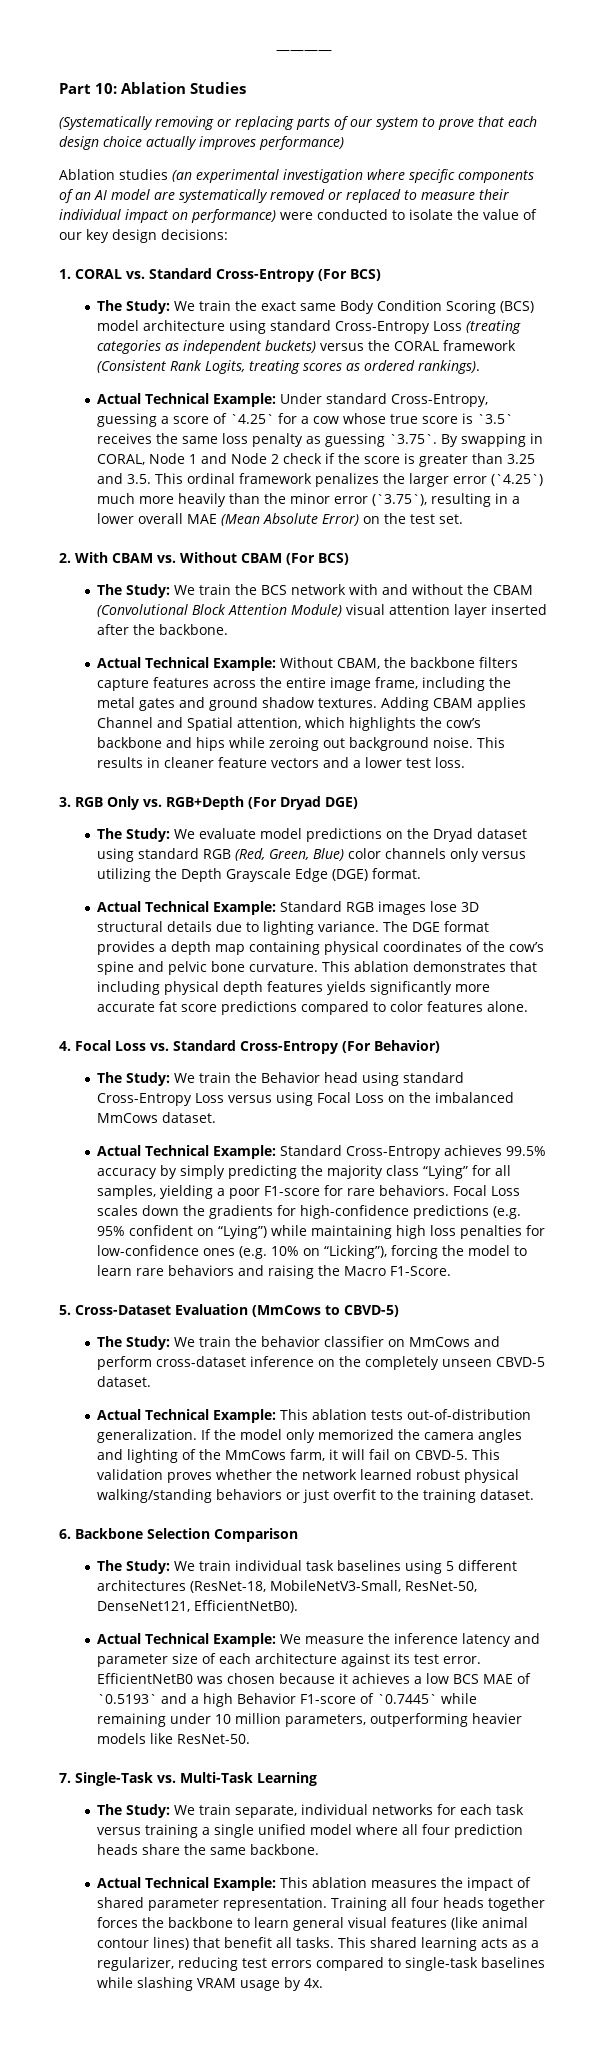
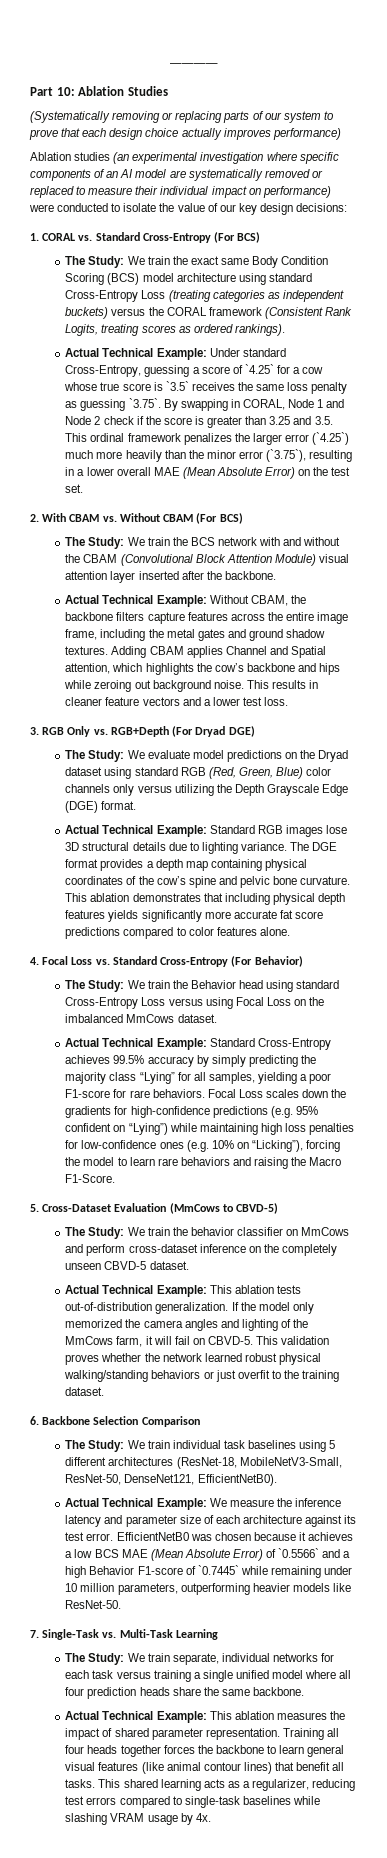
- EfficientNetB0 was chosen because it achieves a low BCS MAE of `0.5193` and a high Behavior F1-score of `0.7445` while remaining under 10 million parameters, outperforming heavier models like ResNet-50.
+ EfficientNetB0 was chosen because it achieves a low BCS MAE (Mean Absolute Error) of `0.5566` and a high Behavior F1-score of `0.7445` while remaining under 10 million parameters, outperforming heavier models like ResNet-50.

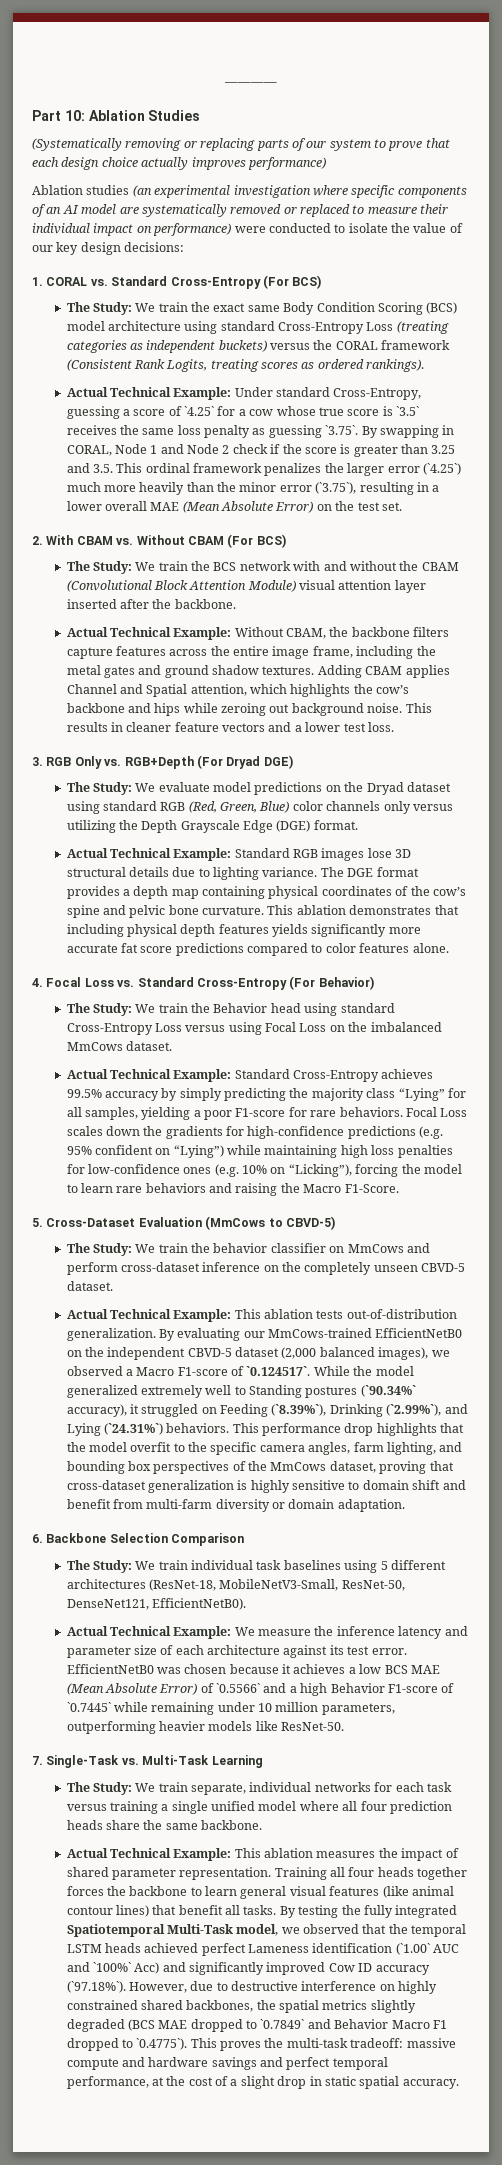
- If the model only memorized the camera angles and lighting of the MmCows farm, it will fail on CBVD-5. This validation proves whether the network learned robust physical walking/standing behaviors or just overfit to the training dataset.
+ By evaluating our MmCows-trained EfficientNetB0 on the independent CBVD-5 dataset (2,000 balanced images), we observed a Macro F1-score of `0.124517`. While the model generalized extremely well to Standing postures (`90.34%` accuracy), it struggled on Feeding (`8.39%`), Drinking (`2.99%`), and Lying (`24.31%`) behaviors. This performance drop highlights that the model overfit to the specific camera angles, farm lighting, and bounding box perspectives of the MmCows dataset, proving that cross-dataset generalization is highly sensitive to domain shift and benefit from multi-farm diversity or domain adaptation.
- This shared learning acts as a regularizer, reducing test errors compared to single-task baselines while slashing VRAM usage by 4x.
+ By testing the fully integrated Spatiotemporal Multi-Task model, we observed that the temporal LSTM heads achieved perfect Lameness identification (`1.00` AUC and `100%` Acc) and significantly improved Cow ID accuracy (`97.18%`). However, due to destructive interference on highly constrained shared backbones, the spatial metrics slightly degraded (BCS MAE dropped to `0.7849` and Behavior Macro F1 dropped to `0.4775`). This proves the multi-task tradeoff: massive compute and hardware savings and perfect temporal performance, at the cost of a slight drop in static spatial accuracy.

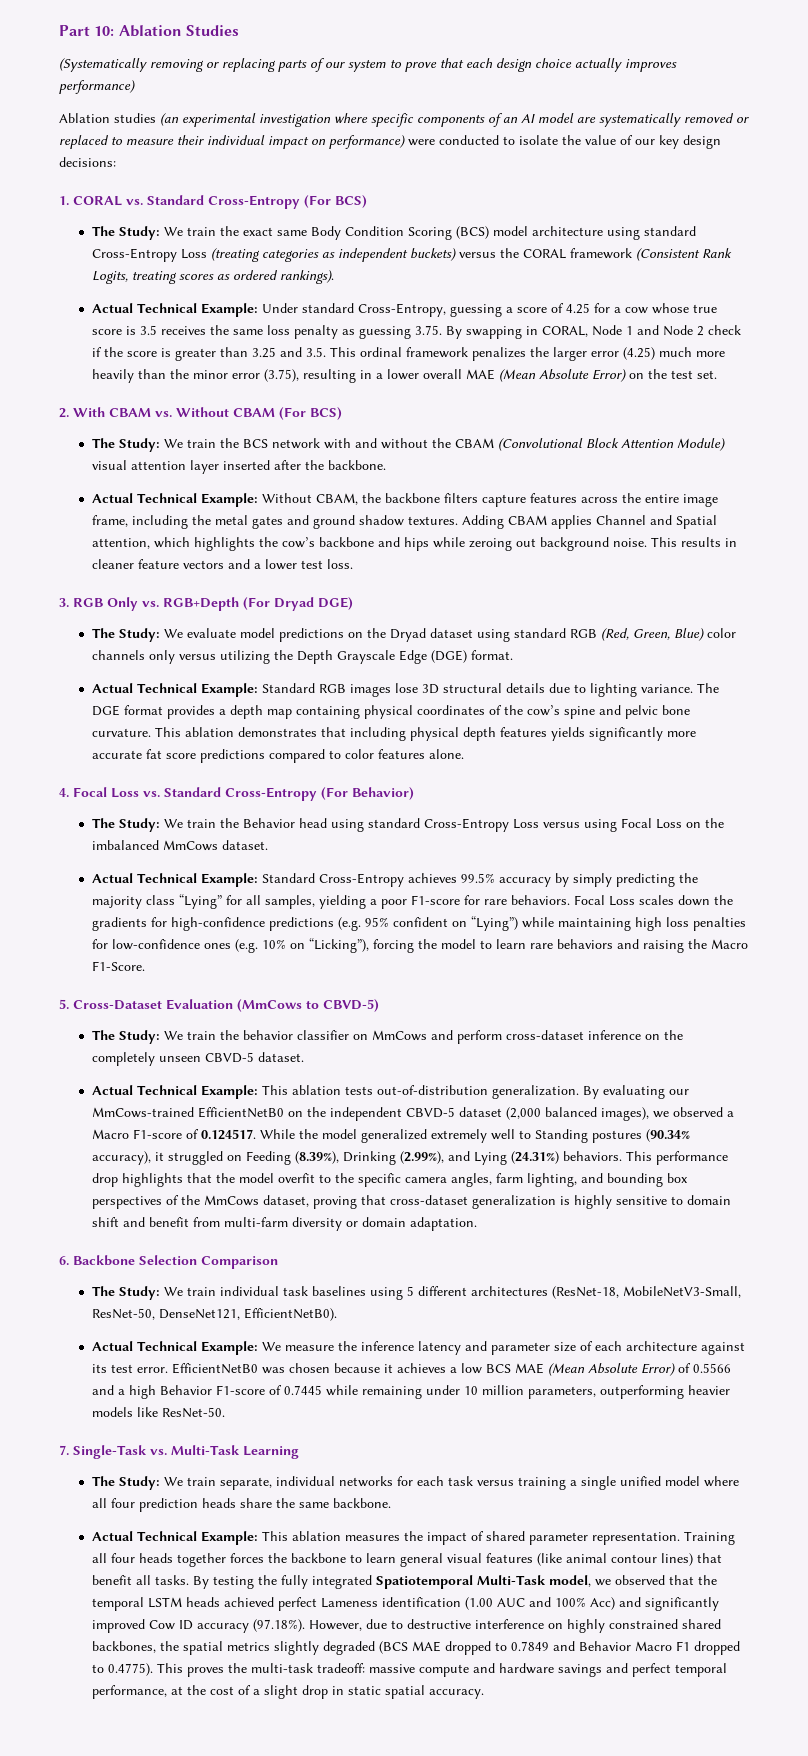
- ————
- Under standard Cross-Entropy, guessing a score of `4.25` for a cow whose true score is `3.5` receives the same loss penalty as guessing `3.75`. By swapping in CORAL, Node 1 and Node 2 check if the score is greater than 3.25 and 3.5. This ordinal framework penalizes the larger error (`4.25`) much more heavily than the minor error (`3.75`), resulting in a lower overall MAE (Mean Absolute Error) on the test set.
+ Under standard Cross-Entropy, guessing a score of 4.25 for a cow whose true score is 3.5 receives the same loss penalty as guessing 3.75. By swapping in CORAL, Node 1 and Node 2 check if the score is greater than 3.25 and 3.5. This ordinal framework penalizes the larger error (4.25) much more heavily than the minor error (3.75), resulting in a lower overall MAE (Mean Absolute Error) on the test set.
- By evaluating our MmCows-trained EfficientNetB0 on the independent CBVD-5 dataset (2,000 balanced images), we observed a Macro F1-score of `0.124517`. While the model generalized extremely well to Standing postures (`90.34%` accuracy), it struggled on Feeding (`8.39%`), Drinking (`2.99%`), and Lying (`24.31%`) behaviors.
+ By evaluating our MmCows-trained EfficientNetB0 on the independent CBVD-5 dataset (2,000 balanced images), we observed a Macro F1-score of 0.124517. While the model generalized extremely well to Standing postures (90.34% accuracy), it struggled on Feeding (8.39%), Drinking (2.99%), and Lying (24.31%) behaviors.
- EfficientNetB0 was chosen because it achieves a low BCS MAE (Mean Absolute Error) of `0.5566` and a high Behavior F1-score of `0.7445` while remaining under 10 million parameters, outperforming heavier models like ResNet-50.
+ EfficientNetB0 was chosen because it achieves a low BCS MAE (Mean Absolute Error) of 0.5566 and a high Behavior F1-score of 0.7445 while remaining under 10 million parameters, outperforming heavier models like ResNet-50.
- By testing the fully integrated Spatiotemporal Multi-Task model, we observed that the temporal LSTM heads achieved perfect Lameness identification (`1.00` AUC and `100%` Acc) and significantly improved Cow ID accuracy (`97.18%`). However, due to destructive interference on highly constrained shared backbones, the spatial metrics slightly degraded (BCS MAE dropped to `0.7849` and Behavior Macro F1 dropped to `0.4775`). This proves the multi-task tradeoff:
+ By testing the fully integrated Spatiotemporal Multi-Task model, we observed that the temporal LSTM heads achieved perfect Lameness identification (1.00 AUC and 100% Acc) and significantly improved Cow ID accuracy (97.18%). However, due to destructive interference on highly constrained shared backbones, the spatial metrics slightly degraded (BCS MAE dropped to 0.7849 and Behavior Macro F1 dropped to 0.4775). This proves the multi-task tradeoff:

